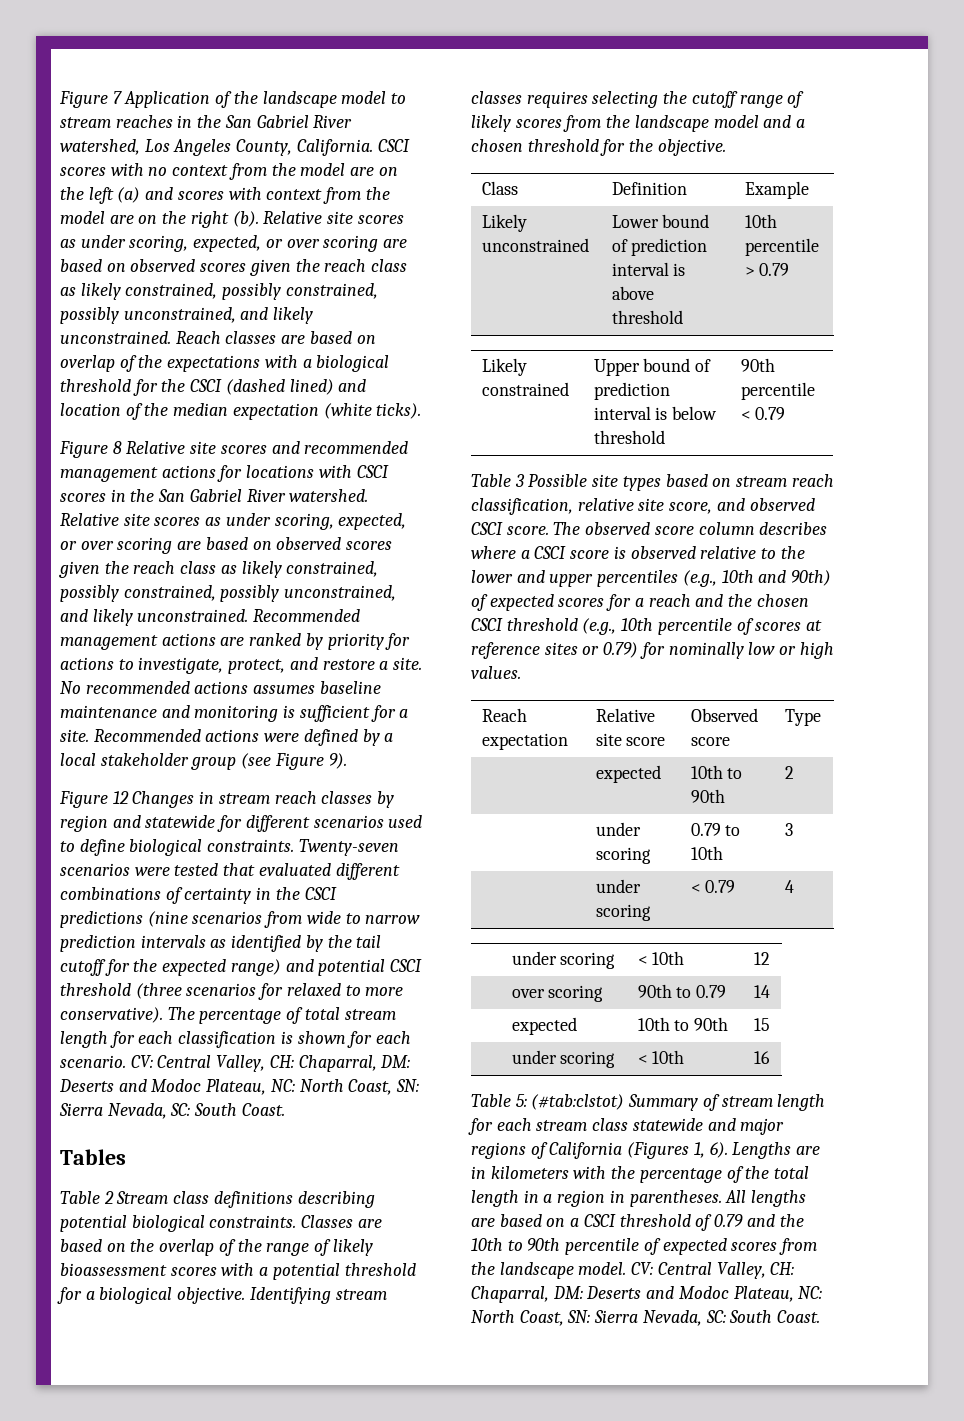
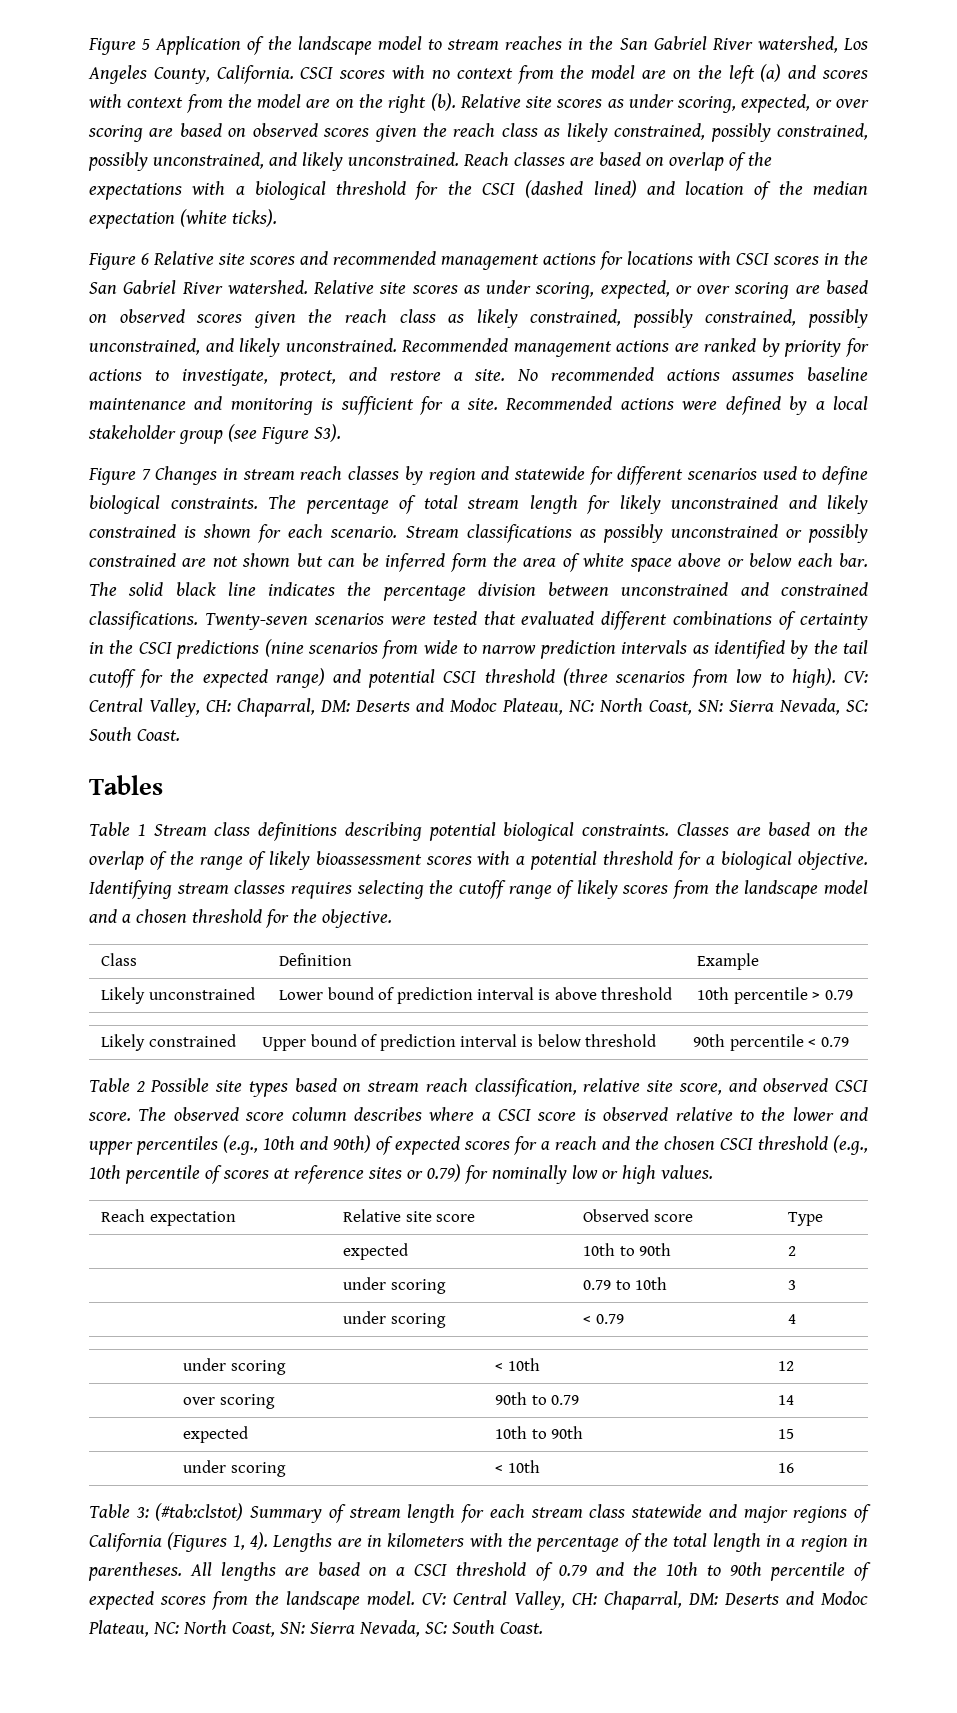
- Figure 7 Application of the landscape model to stream reaches in the San Gabriel River watershed, Los Angeles County, California.
+ Figure 5 Application of the landscape model to stream reaches in the San Gabriel River watershed, Los Angeles County, California.
- Figure 8 Relative site scores and recommended management actions for locations with CSCI scores in the San Gabriel River watershed.
+ Figure 6 Relative site scores and recommended management actions for locations with CSCI scores in the San Gabriel River watershed.
- Recommended actions were defined by a local stakeholder group (see Figure 9).
- Figure 12 Changes in stream reach classes by region and statewide for different scenarios used to define biological constraints.
+ Recommended actions were defined by a local stakeholder group (see Figure S3).
+ Figure 7 Changes in stream reach classes by region and statewide for different scenarios used to define biological constraints.
+ The percentage of total stream length for likely unconstrained and likely constrained is shown for each scenario. Stream classifications as possibly unconstrained or possibly constrained are not shown but can be inferred form the area of white space above or below each bar. The solid black line indicates the percentage division between unconstrained and constrained classifications.
- Twenty-seven scenarios were tested that evaluated different combinations of certainty in the CSCI predictions (nine scenarios from wide to narrow prediction intervals as identified by the tail cutoff for the expected range) and potential CSCI threshold (three scenarios for relaxed to more conservative). The percentage of total stream length for each classification is shown for each scenario.
+ Twenty-seven scenarios were tested that evaluated different combinations of certainty in the CSCI predictions (nine scenarios from wide to narrow prediction intervals as identified by the tail cutoff for the expected range) and potential CSCI threshold (three scenarios from low to high).
- Table 2 Stream class definitions describing potential biological constraints.
+ Table 1 Stream class definitions describing potential biological constraints.
- Table 3 Possible site types based on stream reach classification, relative site score, and observed CSCI score.
+ Table 2 Possible site types based on stream reach classification, relative site score, and observed CSCI score.
- Table 5: (#tab:clstot) Summary of stream length for each stream class statewide and major regions of California (Figures 1, 6).
+ Table 3: (#tab:clstot) Summary of stream length for each stream class statewide and major regions of California (Figures 1, 4).

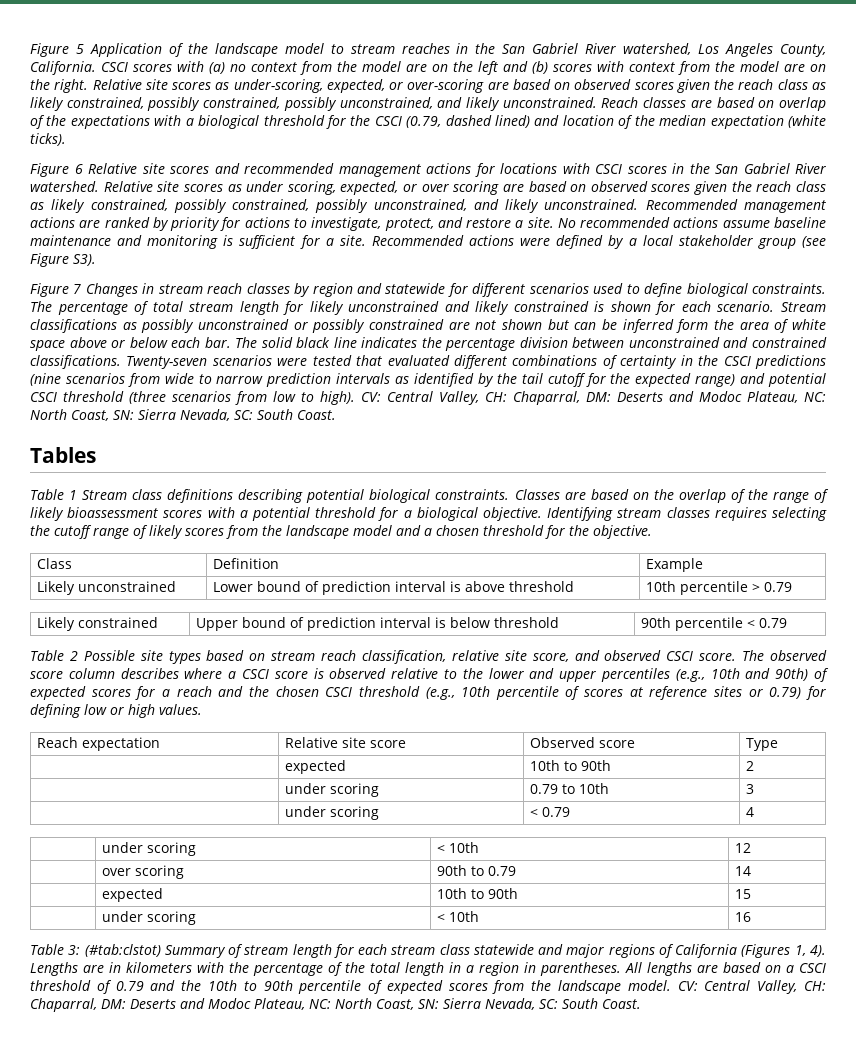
- CSCI scores with no context from the model are on the left (a) and scores with context from the model are on the right (b). Relative site scores as under scoring, expected, or over scoring are based on observed scores given the reach class as likely constrained, possibly constrained, possibly unconstrained, and likely unconstrained.
+ CSCI scores with (a) no context from the model are on the left and (b) scores with context from the model are on the right. Relative site scores as under-scoring, expected, or over-scoring are based on observed scores given the reach class as likely constrained, possibly constrained, possibly unconstrained, and likely unconstrained.
- Reach classes are based on overlap of the expectations with a biological threshold for the CSCI (dashed lined) and location of the median expectation (white ticks).
+ Reach classes are based on overlap of the expectations with a biological threshold for the CSCI (0.79, dashed lined) and location of the median expectation (white ticks).
- No recommended actions assumes baseline maintenance and monitoring is sufficient for a site.
+ No recommended actions assume baseline maintenance and monitoring is sufficient for a site.
- The observed score column describes where a CSCI score is observed relative to the lower and upper percentiles (e.g., 10th and 90th) of expected scores for a reach and the chosen CSCI threshold (e.g., 10th percentile of scores at reference sites or 0.79) for nominally low or high values.
+ The observed score column describes where a CSCI score is observed relative to the lower and upper percentiles (e.g., 10th and 90th) of expected scores for a reach and the chosen CSCI threshold (e.g., 10th percentile of scores at reference sites or 0.79) for defining low or high values.

